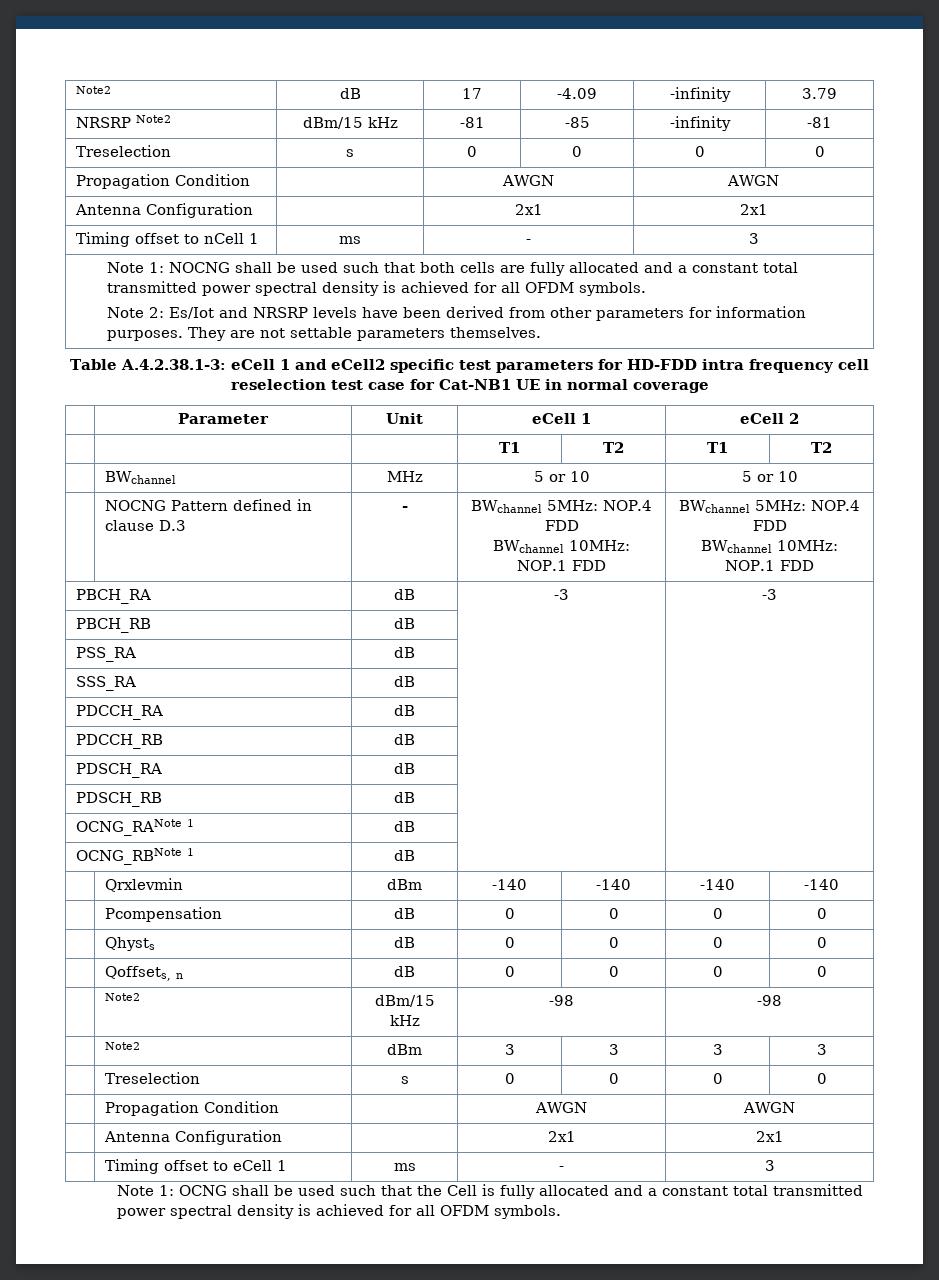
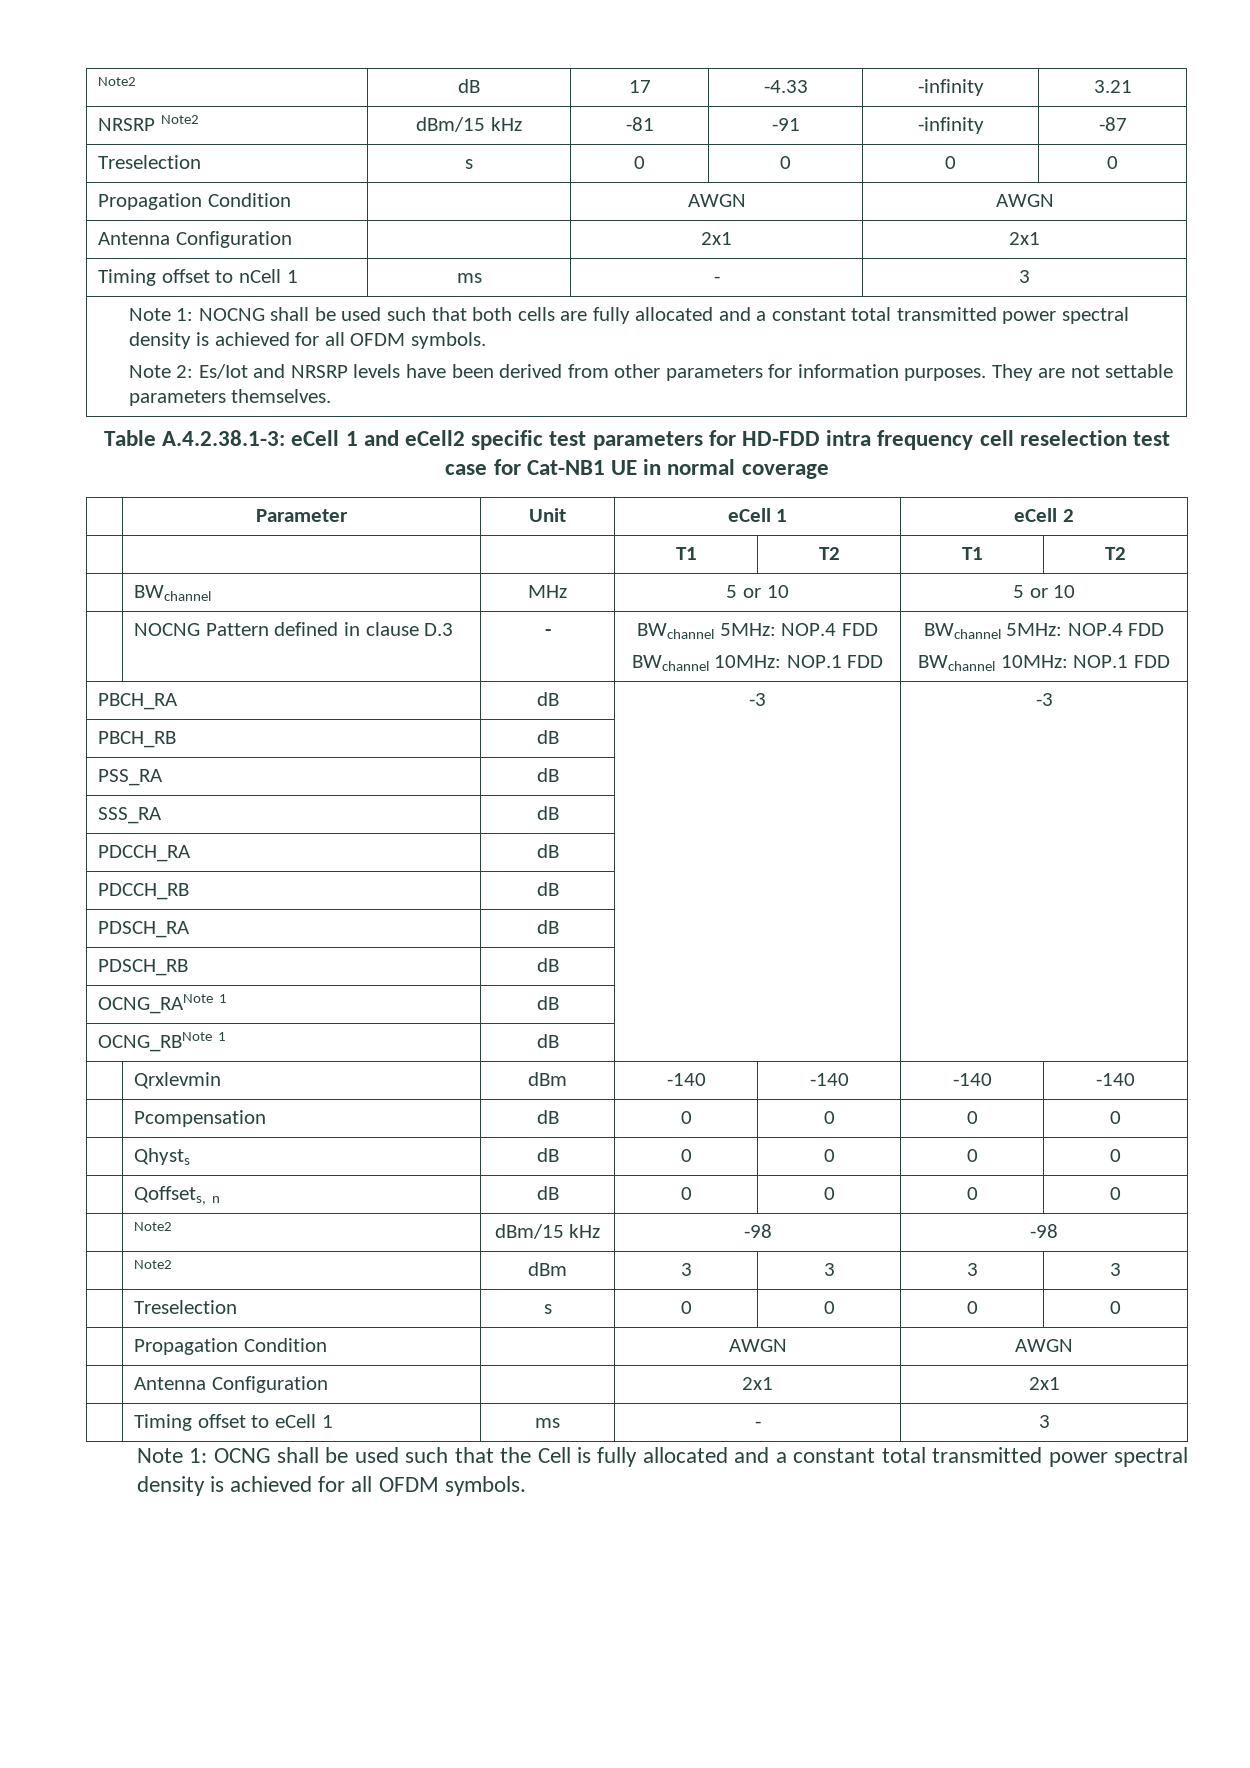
- Note2 | dB | 17 | -4.09 | -infinity | 3.79
+ Note2 | dB | 17 | -4.33 | -infinity | 3.21
- NRSRP Note2 | dBm/15 kHz | -81 | -85 | -infinity | -81
+ NRSRP Note2 | dBm/15 kHz | -81 | -91 | -infinity | -87

